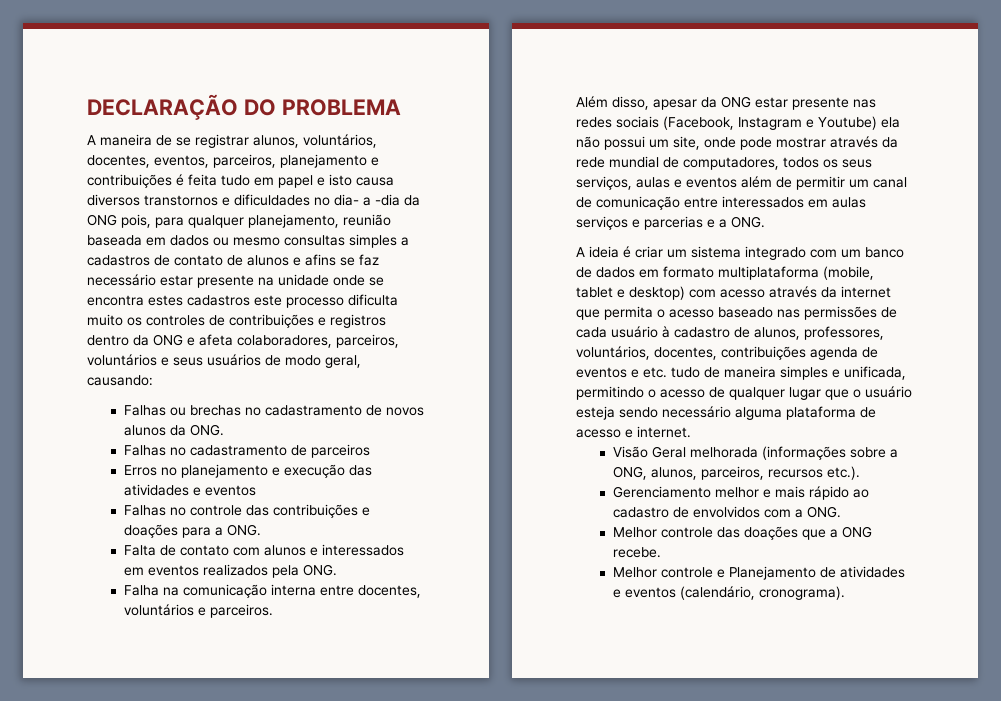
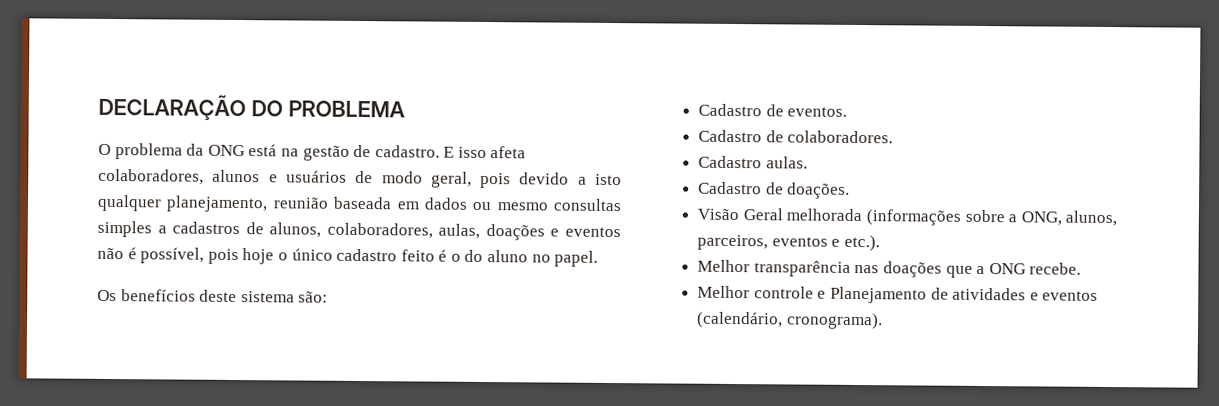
- A maneira de se registrar alunos, voluntários, docentes, eventos, parceiros, planejamento e contribuições é feita tudo em papel e isto causa diversos transtornos e dificuldades no dia- a -dia da ONG pois, para qualquer planejamento, reunião baseada em dados ou mesmo consultas simples a cadastros de contato de alunos e afins se faz necessário estar presente na unidade onde se encontra estes cadastros este processo dificulta muito os controles de contribuições e registros dentro da ONG e afeta colaboradores, parceiros, voluntários e seus usuários de modo geral, causando:
- Falhas ou brechas no cadastramento de novos alunos da ONG.
- Falhas no cadastramento de parceiros
- Erros no planejamento e execução das atividades e eventos
- Falhas no controle das contribuições e doações para a ONG.
- Falta de contato com alunos e interessados em eventos realizados pela ONG.
- Falha na comunicação interna entre docentes, voluntários e parceiros.
- Além disso, apesar da ONG estar presente nas redes sociais (Facebook, Instagram e Youtube) ela não possui um site, onde pode mostrar através da rede mundial de computadores, todos os seus serviços, aulas e eventos além de permitir um canal de comunicação entre interessados em aulas serviços e parcerias e a ONG.
- A ideia é criar um sistema integrado com um banco de dados em formato multiplataforma (mobile, tablet e desktop) com acesso através da internet que permita o acesso baseado nas permissões de cada usuário à cadastro de alunos, professores, voluntários, docentes, contribuições agenda de eventos e etc. tudo de maneira simples e unificada, permitindo o acesso de qualquer lugar que o usuário esteja sendo necessário alguma plataforma de acesso e internet.
+ O problema da ONG está na gestão de cadastro. E isso afeta colaboradores, alunos e usuários de modo geral, pois devido a isto qualquer planejamento, reunião baseada em dados ou mesmo consultas simples a cadastros de alunos, colaboradores, aulas, doações e eventos não é possível, pois hoje o único cadastro feito é o do aluno no papel.
+ Os benefícios deste sistema são:
+ Cadastro de eventos.
+ Cadastro de colaboradores.
+ Cadastro aulas.
+ Cadastro de doações.
- Visão Geral melhorada (informações sobre a ONG, alunos, parceiros, recursos etc.).
+ Visão Geral melhorada (informações sobre a ONG, alunos, parceiros, eventos e etc.).
- Gerenciamento melhor e mais rápido ao cadastro de envolvidos com a ONG.
- Melhor controle das doações que a ONG recebe.
+ Melhor transparência nas doações que a ONG recebe.

